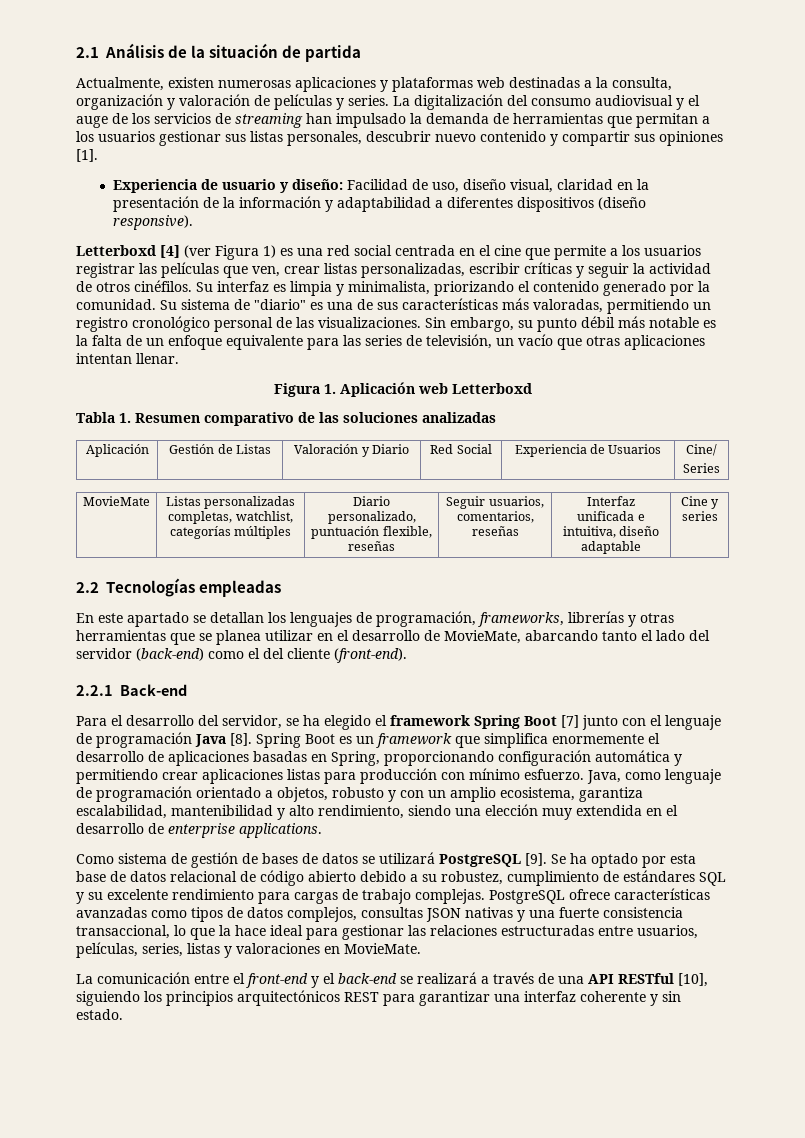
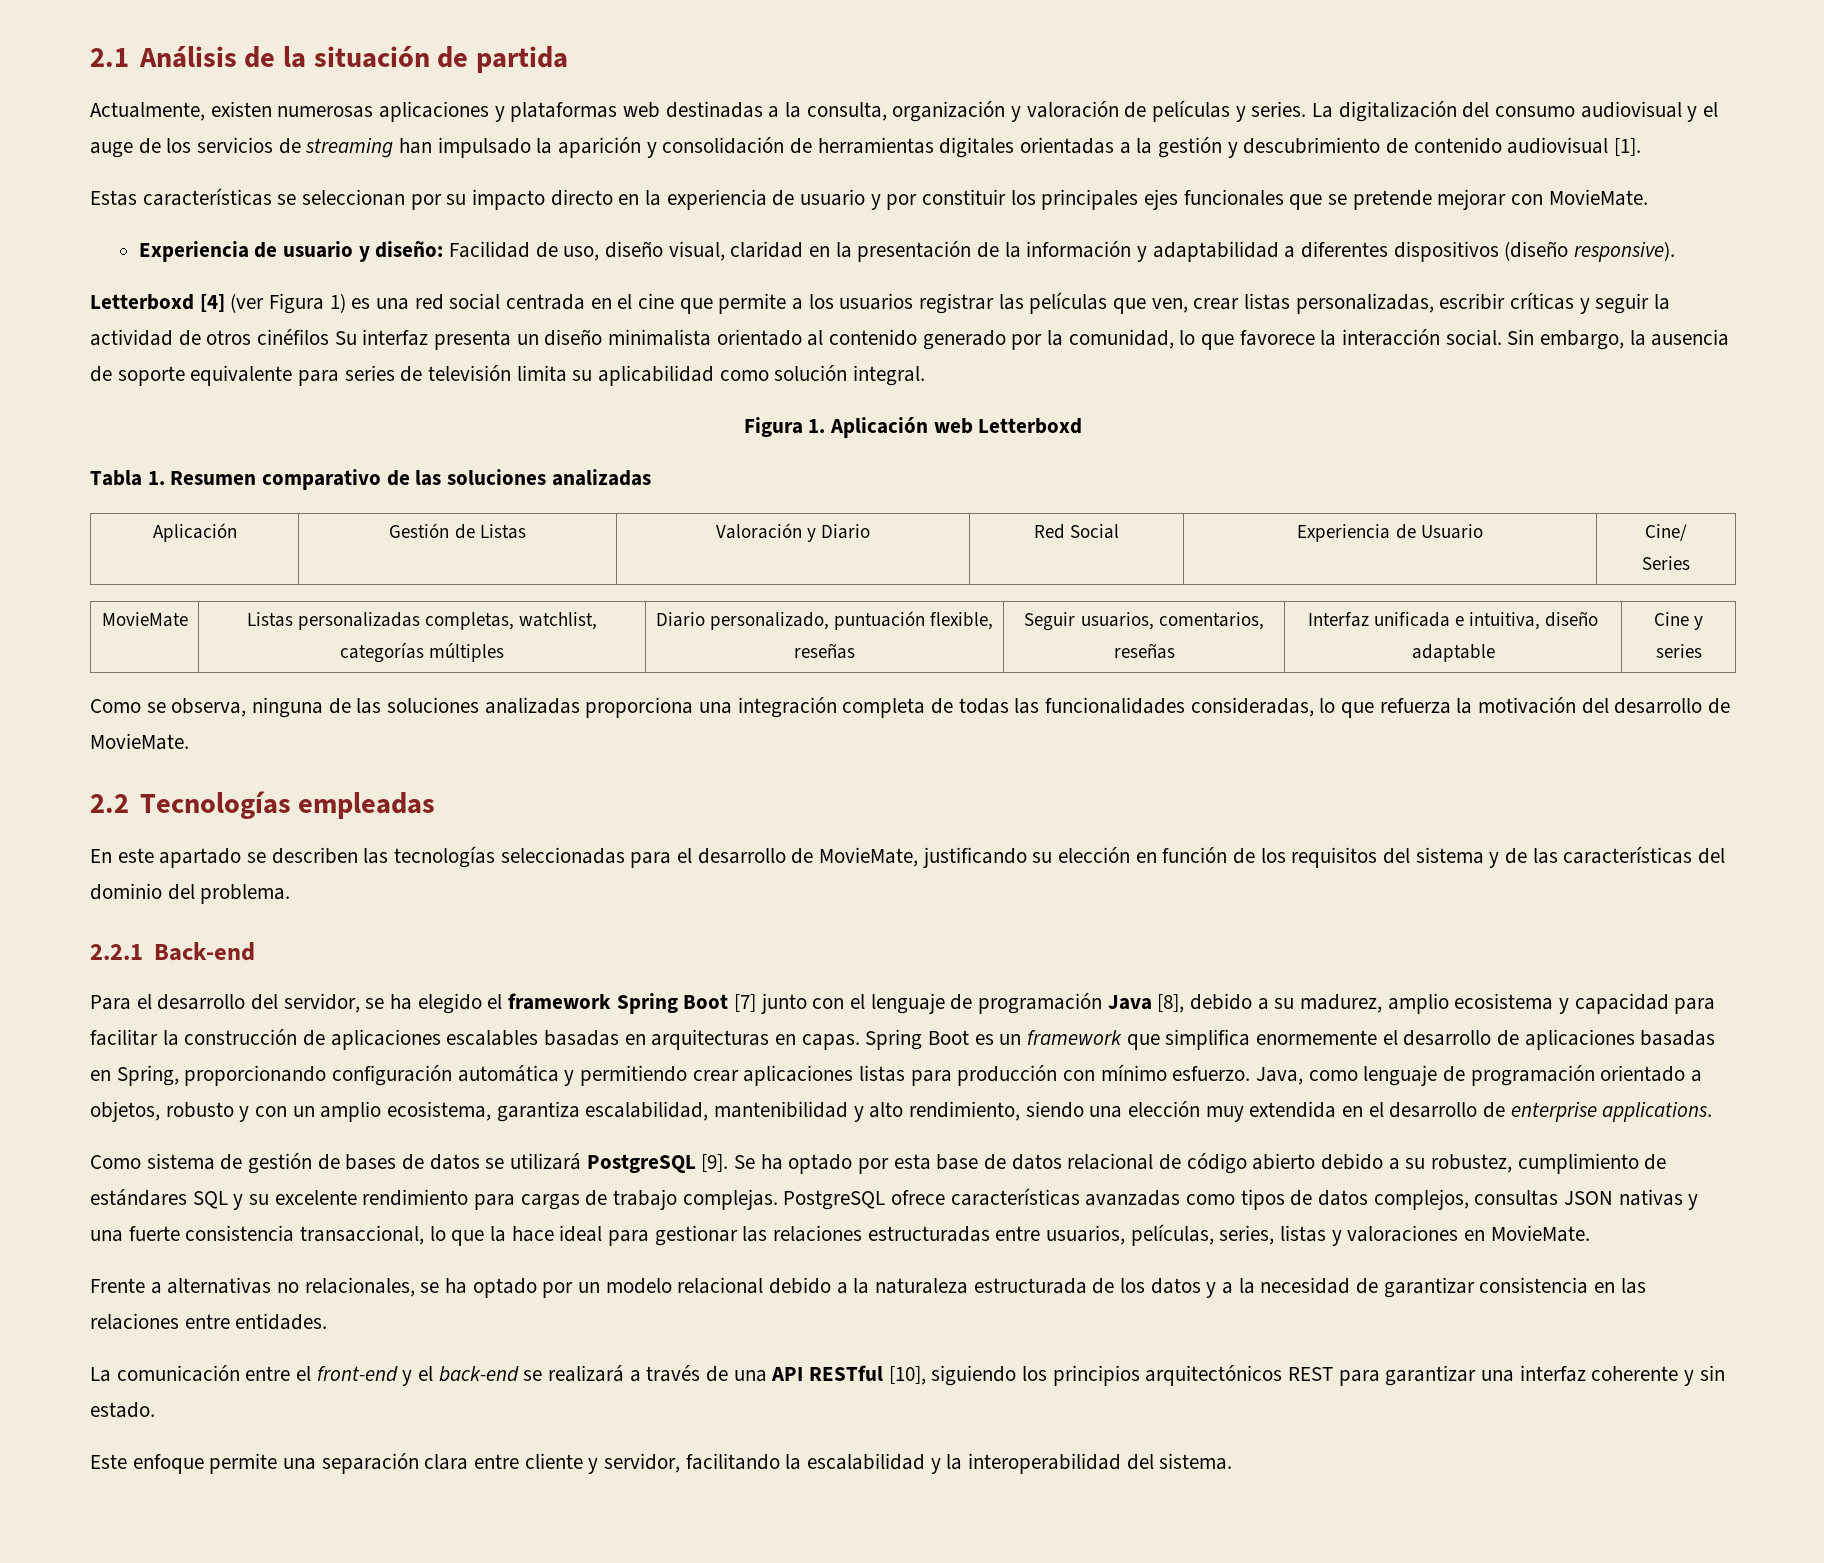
- La digitalización del consumo audiovisual y el auge de los servicios de streaming han impulsado la demanda de herramientas que permitan a los usuarios gestionar sus listas personales, descubrir nuevo contenido y compartir sus opiniones [1].
+ La digitalización del consumo audiovisual y el auge de los servicios de streaming han impulsado la aparición y consolidación de herramientas digitales orientadas a la gestión y descubrimiento de contenido audiovisual [1].
+ Estas características se seleccionan por su impacto directo en la experiencia de usuario y por constituir los principales ejes funcionales que se pretende mejorar con MovieMate.
- Letterboxd [4] (ver Figura 1) es una red social centrada en el cine que permite a los usuarios registrar las películas que ven, crear listas personalizadas, escribir críticas y seguir la actividad de otros cinéfilos. Su interfaz es limpia y minimalista, priorizando el contenido generado por la comunidad. Su sistema de "diario" es una de sus características más valoradas, permitiendo un registro cronológico personal de las visualizaciones. Sin embargo, su punto débil más notable es la falta de un enfoque equivalente para las series de televisión, un vacío que otras aplicaciones intentan llenar.
+ Letterboxd [4] (ver Figura 1) es una red social centrada en el cine que permite a los usuarios registrar las películas que ven, crear listas personalizadas, escribir críticas y seguir la actividad de otros cinéfilos Su interfaz presenta un diseño minimalista orientado al contenido generado por la comunidad, lo que favorece la interacción social. Sin embargo, la ausencia de soporte equivalente para series de televisión limita su aplicabilidad como solución integral.
- Aplicación | Gestión de Listas | Valoración y Diario | Red Social | Experiencia de Usuarios | Cine/
+ Aplicación | Gestión de Listas | Valoración y Diario | Red Social | Experiencia de Usuario | Cine/
+ Como se observa, ninguna de las soluciones analizadas proporciona una integración completa de todas las funcionalidades consideradas, lo que refuerza la motivación del desarrollo de MovieMate.
- En este apartado se detallan los lenguajes de programación, frameworks, librerías y otras herramientas que se planea utilizar en el desarrollo de MovieMate, abarcando tanto el lado del servidor (back-end) como el del cliente (front-end).
+ En este apartado se describen las tecnologías seleccionadas para el desarrollo de MovieMate, justificando su elección en función de los requisitos del sistema y de las características del dominio del problema.
- Para el desarrollo del servidor, se ha elegido el framework Spring Boot [7] junto con el lenguaje de programación Java [8].
+ Para el desarrollo del servidor, se ha elegido el framework Spring Boot [7] junto con el lenguaje de programación Java [8], debido a su madurez, amplio ecosistema y capacidad para facilitar la construcción de aplicaciones escalables basadas en arquitecturas en capas.
+ Frente a alternativas no relacionales, se ha optado por un modelo relacional debido a la naturaleza estructurada de los datos y a la necesidad de garantizar consistencia en las relaciones entre entidades.
+ Este enfoque permite una separación clara entre cliente y servidor, facilitando la escalabilidad y la interoperabilidad del sistema.

